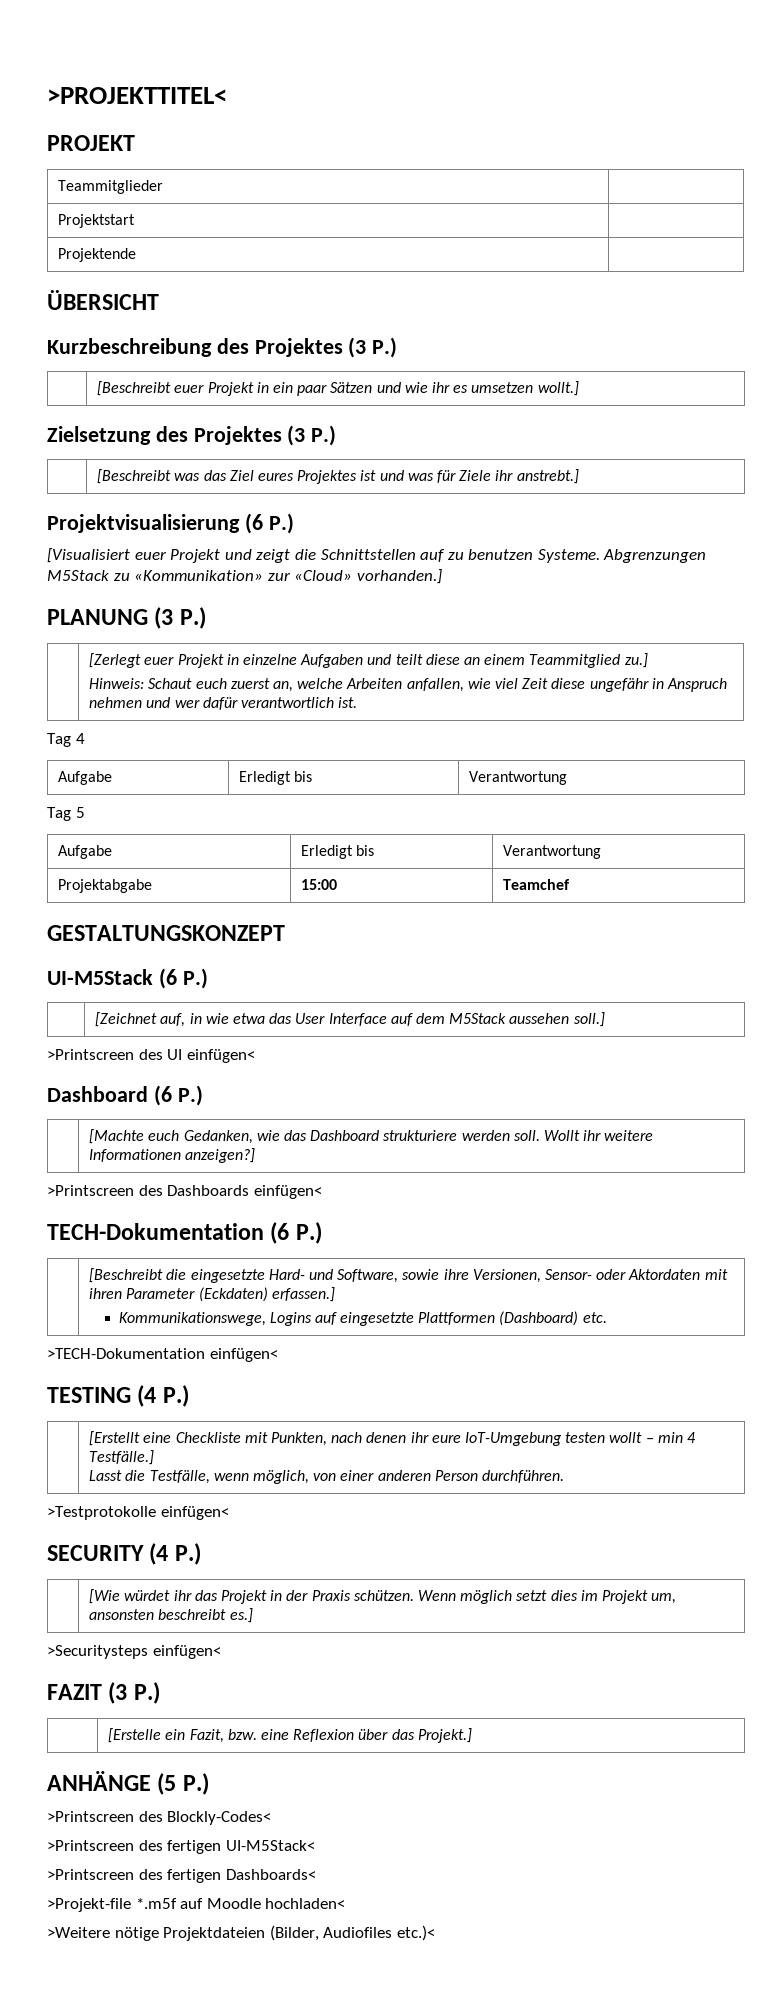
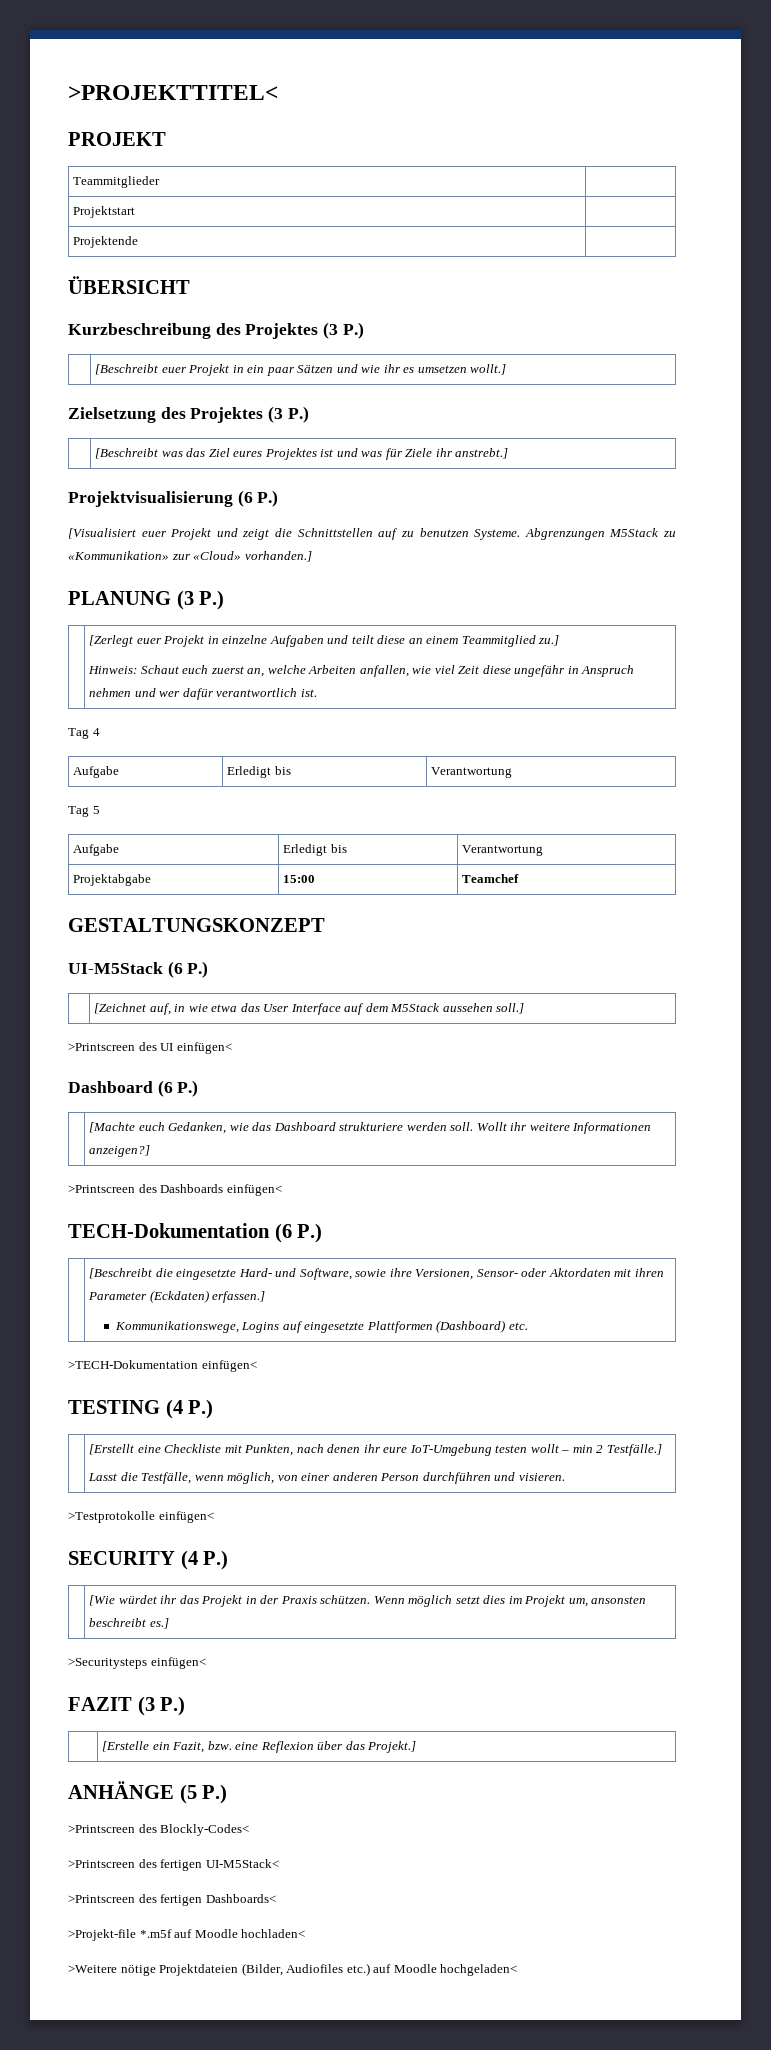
- | [Erstellt eine Checkliste mit Punkten, nach denen ihr eure IoT-Umgebung testen wollt – min 4 Testfälle.]
- Lasst die Testfälle, wenn möglich, von einer anderen Person durchführen.
+ | [Erstellt eine Checkliste mit Punkten, nach denen ihr eure IoT-Umgebung testen wollt – min 2 Testfälle.]
+ Lasst die Testfälle, wenn möglich, von einer anderen Person durchführen und visieren.
- >Weitere nötige Projektdateien (Bilder, Audiofiles etc.)<
+ >Weitere nötige Projektdateien (Bilder, Audiofiles etc.) auf Moodle hochgeladen<

